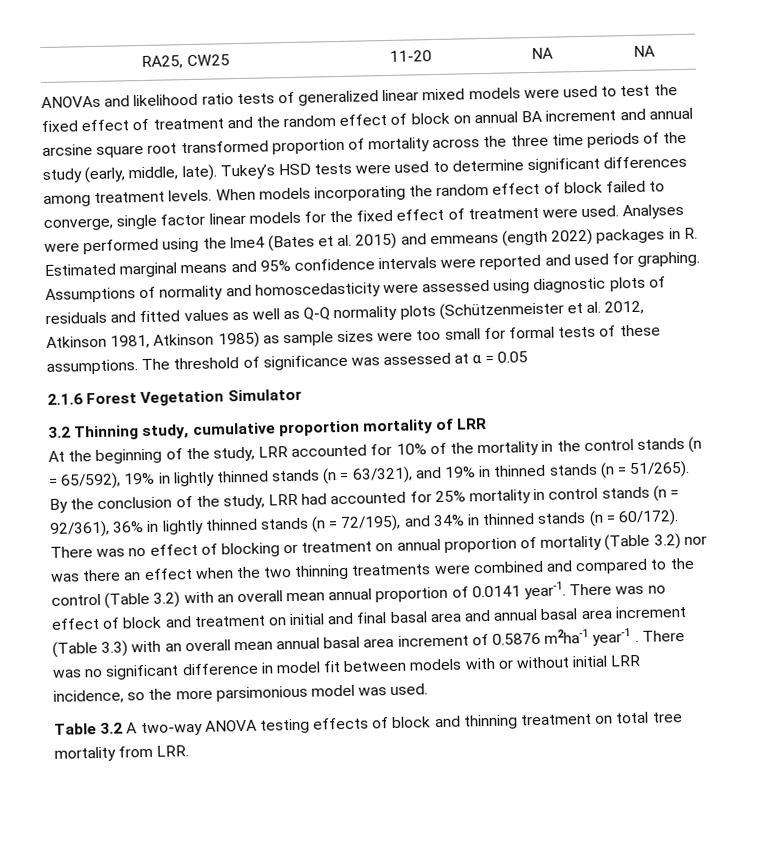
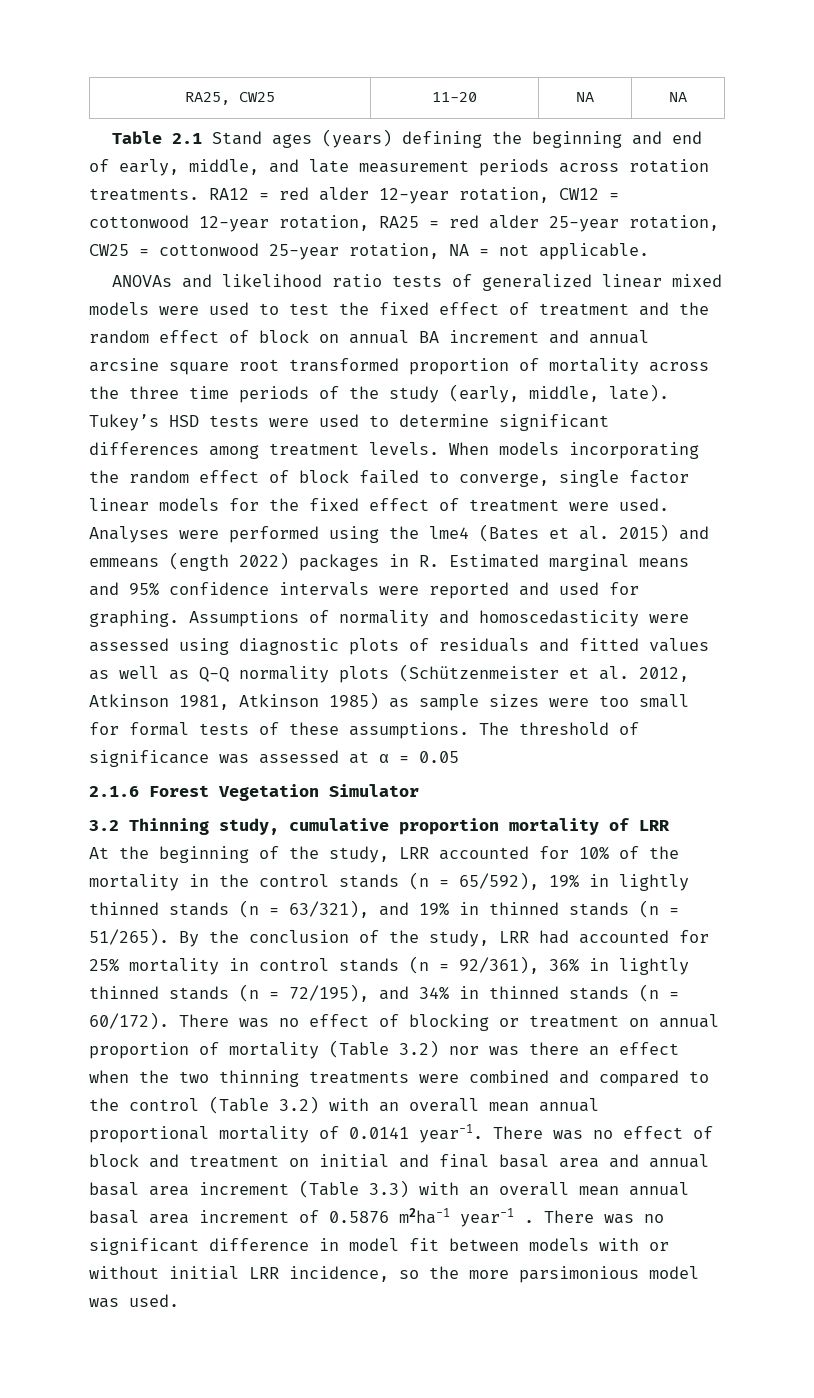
+ Table 2.1 Stand ages (years) defining the beginning and end of early, middle, and late measurement periods across rotation treatments. RA12 = red alder 12-year rotation, CW12 = cottonwood 12-year rotation, RA25 = red alder 25-year rotation, CW25 = cottonwood 25-year rotation, NA = not applicable.
- There was no effect of blocking or treatment on annual proportion of mortality (Table 3.2) nor was there an effect when the two thinning treatments were combined and compared to the control (Table 3.2) with an overall mean annual proportion of 0.0141 year-1.
+ There was no effect of blocking or treatment on annual proportion of mortality (Table 3.2) nor was there an effect when the two thinning treatments were combined and compared to the control (Table 3.2) with an overall mean annual proportional mortality of 0.0141 year-1.
- Table 3.2 A two-way ANOVA testing effects of block and thinning treatment on total tree mortality from LRR.

